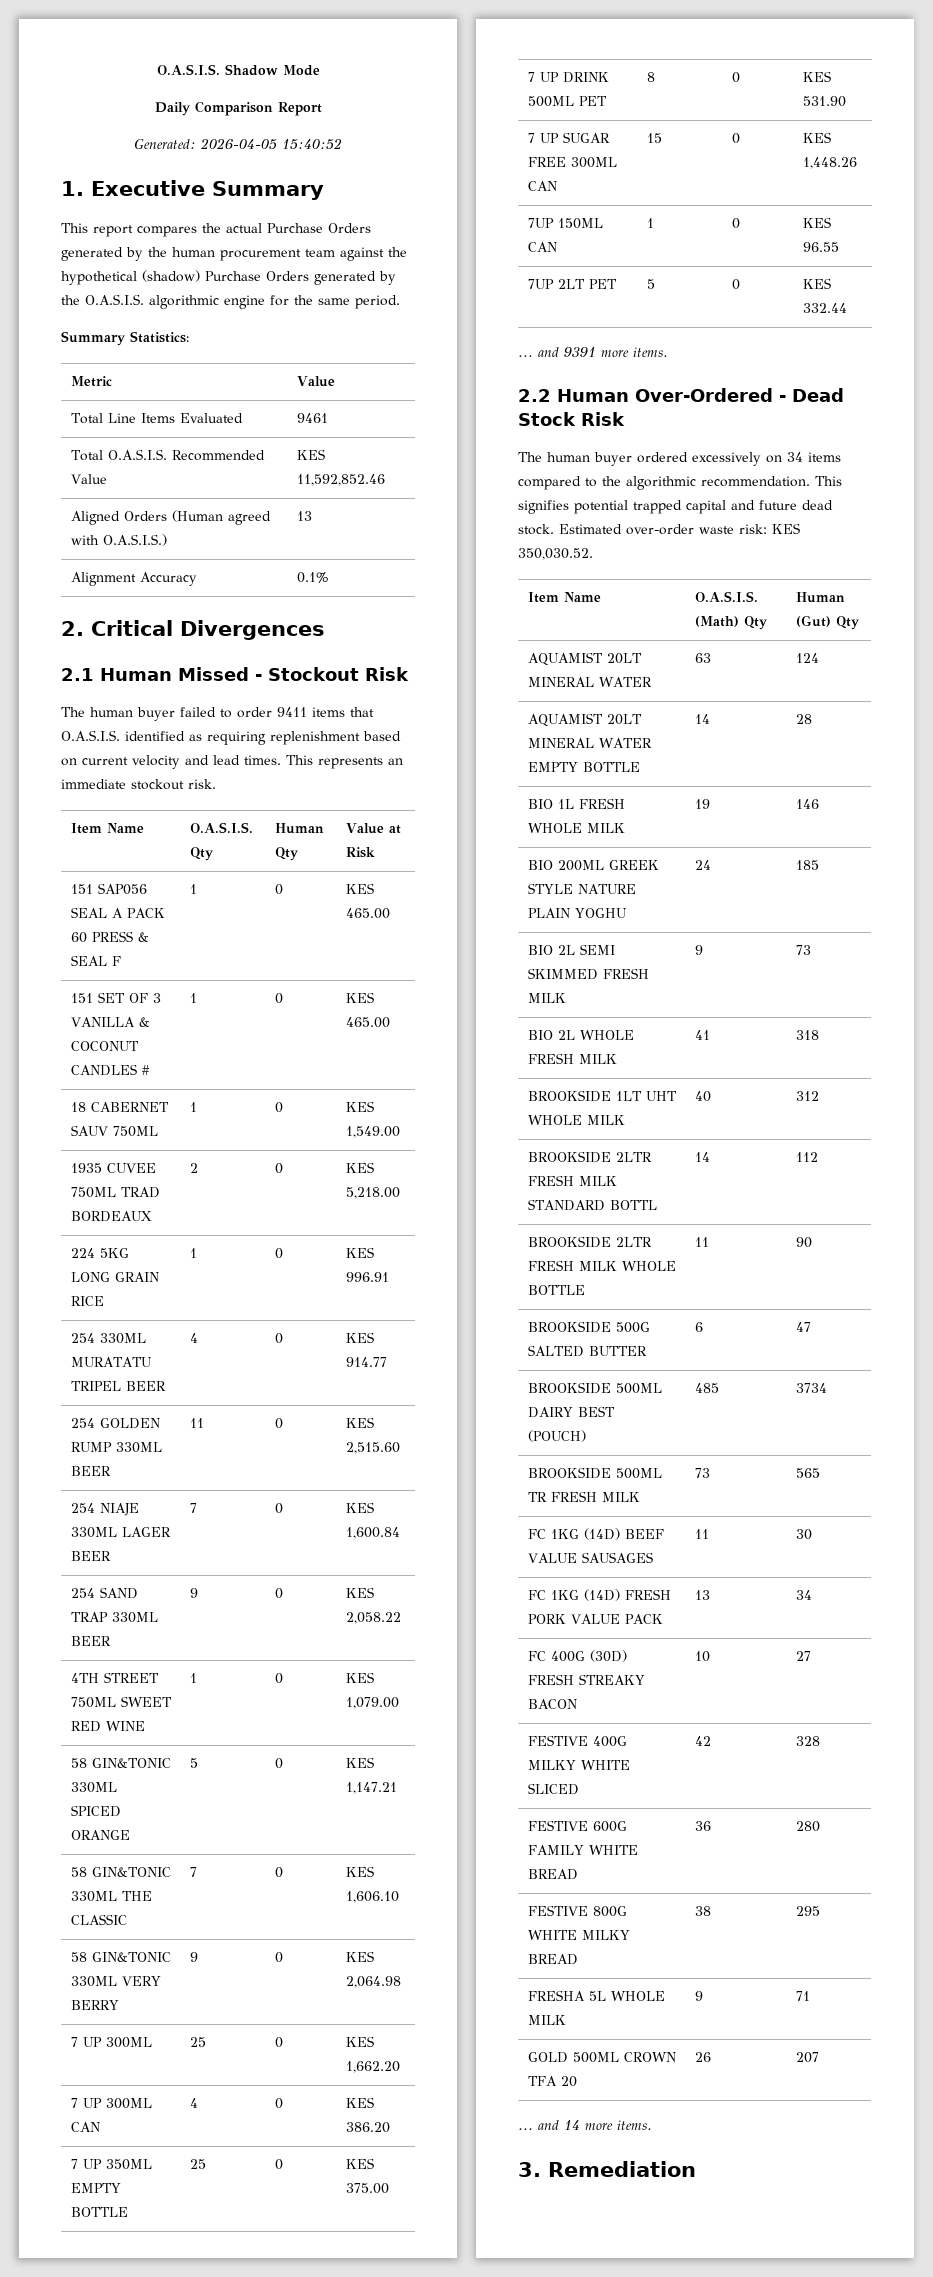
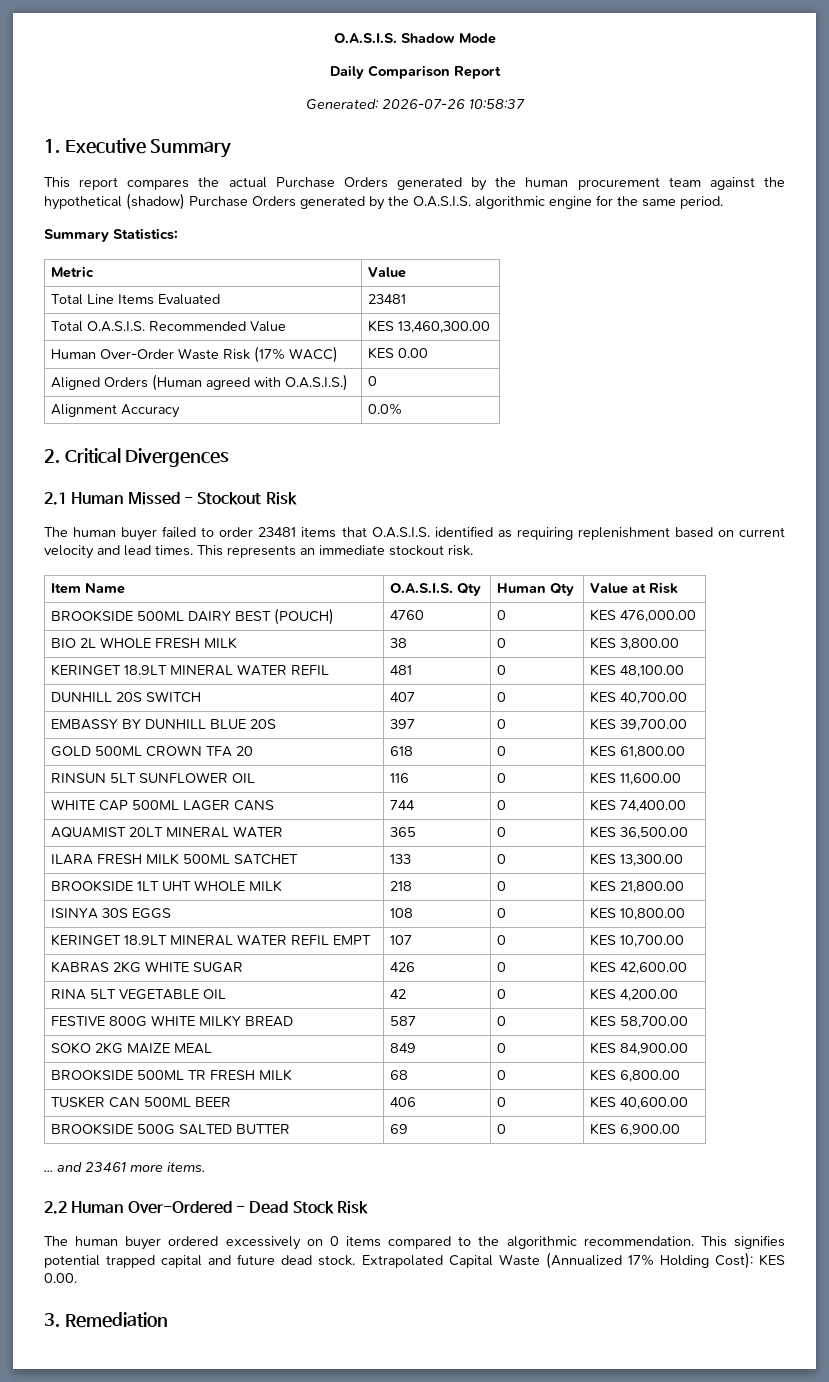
- Generated: 2026-04-05 15:40:52
+ Generated: 2026-07-26 10:58:37
- Total Line Items Evaluated | 9461
+ Total Line Items Evaluated | 23481
- Total O.A.S.I.S. Recommended Value | KES 11,592,852.46
+ Total O.A.S.I.S. Recommended Value | KES 13,460,300.00
+ Human Over-Order Waste Risk (17% WACC) | KES 0.00
- Aligned Orders (Human agreed with O.A.S.I.S.) | 13
+ Aligned Orders (Human agreed with O.A.S.I.S.) | 0
- Alignment Accuracy | 0.1%
+ Alignment Accuracy | 0.0%
- The human buyer failed to order 9411 items that O.A.S.I.S. identified as requiring replenishment based on current velocity and lead times.
+ The human buyer failed to order 23481 items that O.A.S.I.S. identified as requiring replenishment based on current velocity and lead times.
- 151 SAP056 SEAL A PACK 60 PRESS & SEAL F | 1 | 0 | KES 465.00
- 151 SET OF 3 VANILLA & COCONUT CANDLES # | 1 | 0 | KES 465.00
- 18 CABERNET SAUV 750ML | 1 | 0 | KES 1,549.00
- 1935 CUVEE 750ML TRAD BORDEAUX | 2 | 0 | KES 5,218.00
- 224 5KG LONG GRAIN RICE | 1 | 0 | KES 996.91
- 254 330ML MURATATU TRIPEL BEER | 4 | 0 | KES 914.77
- 254 GOLDEN RUMP 330ML BEER | 11 | 0 | KES 2,515.60
- 254 NIAJE 330ML LAGER BEER | 7 | 0 | KES 1,600.84
- 254 SAND TRAP 330ML BEER | 9 | 0 | KES 2,058.22
- 4TH STREET 750ML SWEET RED WINE | 1 | 0 | KES 1,079.00
- 58 GIN&TONIC 330ML SPICED ORANGE | 5 | 0 | KES 1,147.21
- 58 GIN&TONIC 330ML THE CLASSIC | 7 | 0 | KES 1,606.10
- 58 GIN&TONIC 330ML VERY BERRY | 9 | 0 | KES 2,064.98
- 7 UP 300ML | 25 | 0 | KES 1,662.20
- 7 UP 300ML CAN | 4 | 0 | KES 386.20
- 7 UP 350ML EMPTY BOTTLE | 25 | 0 | KES 375.00
- 7 UP DRINK 500ML PET | 8 | 0 | KES 531.90
- 7 UP SUGAR FREE 300ML CAN | 15 | 0 | KES 1,448.26
- 7UP 150ML CAN | 1 | 0 | KES 96.55
- 7UP 2LT PET | 5 | 0 | KES 332.44
- ... and 9391 more items.
+ BROOKSIDE 500ML DAIRY BEST (POUCH) | 4760 | 0 | KES 476,000.00
+ BIO 2L WHOLE FRESH MILK | 38 | 0 | KES 3,800.00
+ KERINGET 18.9LT MINERAL WATER REFIL | 481 | 0 | KES 48,100.00
+ DUNHILL 20S SWITCH | 407 | 0 | KES 40,700.00
+ EMBASSY BY DUNHILL BLUE 20S | 397 | 0 | KES 39,700.00
+ GOLD 500ML CROWN TFA 20 | 618 | 0 | KES 61,800.00
+ RINSUN 5LT SUNFLOWER OIL | 116 | 0 | KES 11,600.00
+ WHITE CAP 500ML LAGER CANS | 744 | 0 | KES 74,400.00
+ AQUAMIST 20LT MINERAL WATER | 365 | 0 | KES 36,500.00
+ ILARA FRESH MILK 500ML SATCHET | 133 | 0 | KES 13,300.00
+ BROOKSIDE 1LT UHT WHOLE MILK | 218 | 0 | KES 21,800.00
+ ISINYA 30S EGGS | 108 | 0 | KES 10,800.00
+ KERINGET 18.9LT MINERAL WATER REFIL EMPT | 107 | 0 | KES 10,700.00
+ KABRAS 2KG WHITE SUGAR | 426 | 0 | KES 42,600.00
+ RINA 5LT VEGETABLE OIL | 42 | 0 | KES 4,200.00
+ FESTIVE 800G WHITE MILKY BREAD | 587 | 0 | KES 58,700.00
+ SOKO 2KG MAIZE MEAL | 849 | 0 | KES 84,900.00
+ BROOKSIDE 500ML TR FRESH MILK | 68 | 0 | KES 6,800.00
+ TUSKER CAN 500ML BEER | 406 | 0 | KES 40,600.00
+ BROOKSIDE 500G SALTED BUTTER | 69 | 0 | KES 6,900.00
+ ... and 23461 more items.
- The human buyer ordered excessively on 34 items compared to the algorithmic recommendation.
+ The human buyer ordered excessively on 0 items compared to the algorithmic recommendation.
- Estimated over-order waste risk: KES 350,030.52.
- Item Name | O.A.S.I.S. (Math) Qty | Human (Gut) Qty
- AQUAMIST 20LT MINERAL WATER | 63 | 124
- AQUAMIST 20LT MINERAL WATER EMPTY BOTTLE | 14 | 28
- BIO 1L FRESH WHOLE MILK | 19 | 146
- BIO 200ML GREEK STYLE NATURE PLAIN YOGHU | 24 | 185
- BIO 2L SEMI SKIMMED FRESH MILK | 9 | 73
- BIO 2L WHOLE FRESH MILK | 41 | 318
- BROOKSIDE 1LT UHT WHOLE MILK | 40 | 312
- BROOKSIDE 2LTR FRESH MILK STANDARD BOTTL | 14 | 112
- BROOKSIDE 2LTR FRESH MILK WHOLE BOTTLE | 11 | 90
- BROOKSIDE 500G SALTED BUTTER | 6 | 47
- BROOKSIDE 500ML DAIRY BEST (POUCH) | 485 | 3734
- BROOKSIDE 500ML TR FRESH MILK | 73 | 565
- FC 1KG (14D) BEEF VALUE SAUSAGES | 11 | 30
- FC 1KG (14D) FRESH PORK VALUE PACK | 13 | 34
- FC 400G (30D) FRESH STREAKY BACON | 10 | 27
- FESTIVE 400G MILKY WHITE SLICED | 42 | 328
- FESTIVE 600G FAMILY WHITE BREAD | 36 | 280
- FESTIVE 800G WHITE MILKY BREAD | 38 | 295
- FRESHA 5L WHOLE MILK | 9 | 71
- GOLD 500ML CROWN TFA 20 | 26 | 207
- ... and 14 more items.
+ Extrapolated Capital Waste (Annualized 17% Holding Cost): KES 0.00.

